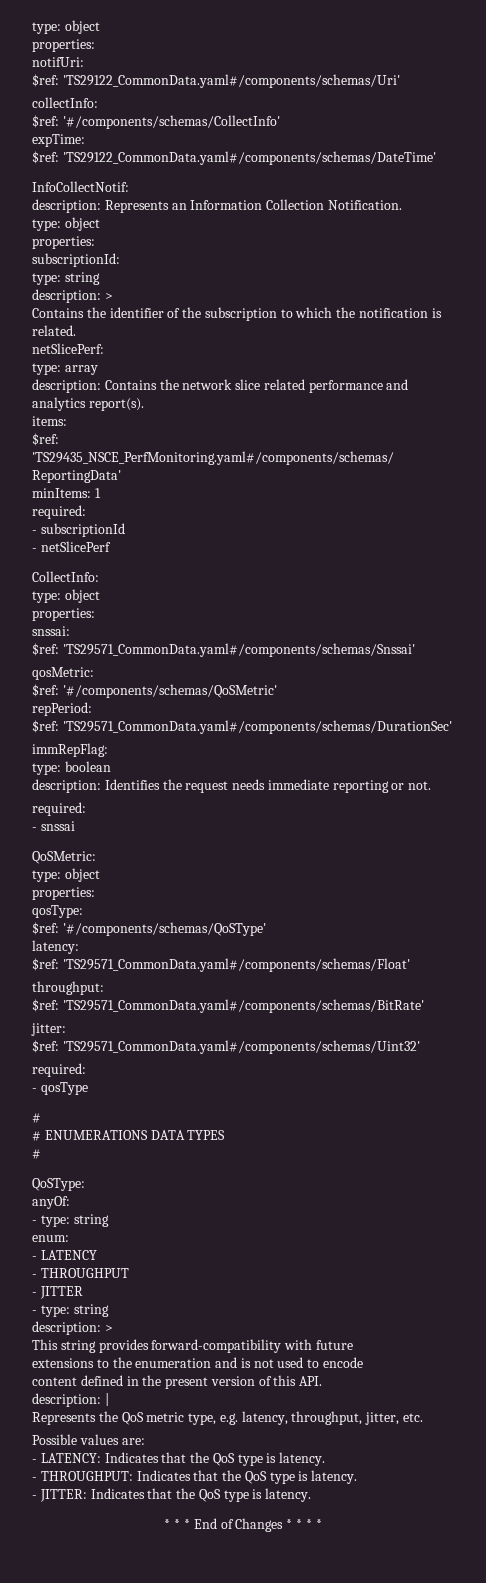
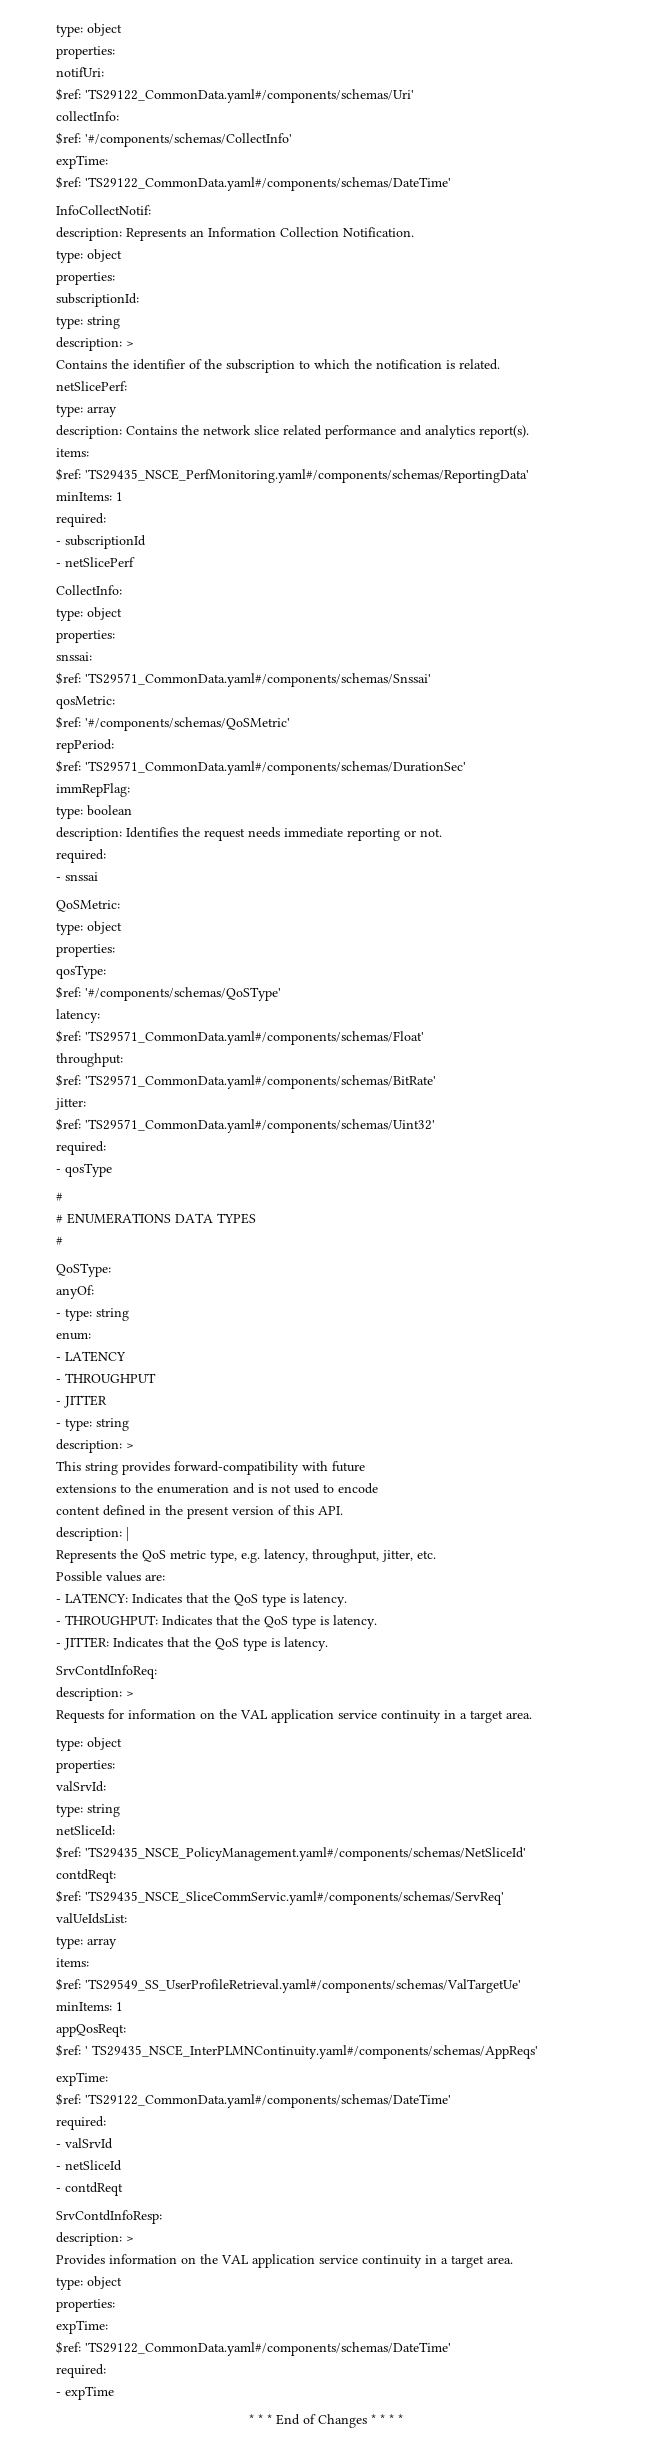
+ SrvContdInfoReq:
+ description: >
+ Requests for information on the VAL application service continuity in a target area.
+ type: object
+ properties:
+ valSrvId:
+ type: string
+ netSliceId:
+ $ref: 'TS29435_NSCE_PolicyManagement.yaml#/components/schemas/NetSliceId'
+ contdReqt:
+ $ref: 'TS29435_NSCE_SliceCommServic.yaml#/components/schemas/ServReq'
+ valUeIdsList:
+ type: array
+ items:
+ $ref: 'TS29549_SS_UserProfileRetrieval.yaml#/components/schemas/ValTargetUe'
+ minItems: 1
+ appQosReqt:
+ $ref: ' TS29435_NSCE_InterPLMNContinuity.yaml#/components/schemas/AppReqs'
+ expTime:
+ $ref: 'TS29122_CommonData.yaml#/components/schemas/DateTime'
+ required:
+ - valSrvId
+ - netSliceId
+ - contdReqt
+ SrvContdInfoResp:
+ description: >
+ Provides information on the VAL application service continuity in a target area.
+ type: object
+ properties:
+ expTime:
+ $ref: 'TS29122_CommonData.yaml#/components/schemas/DateTime'
+ required:
+ - expTime

